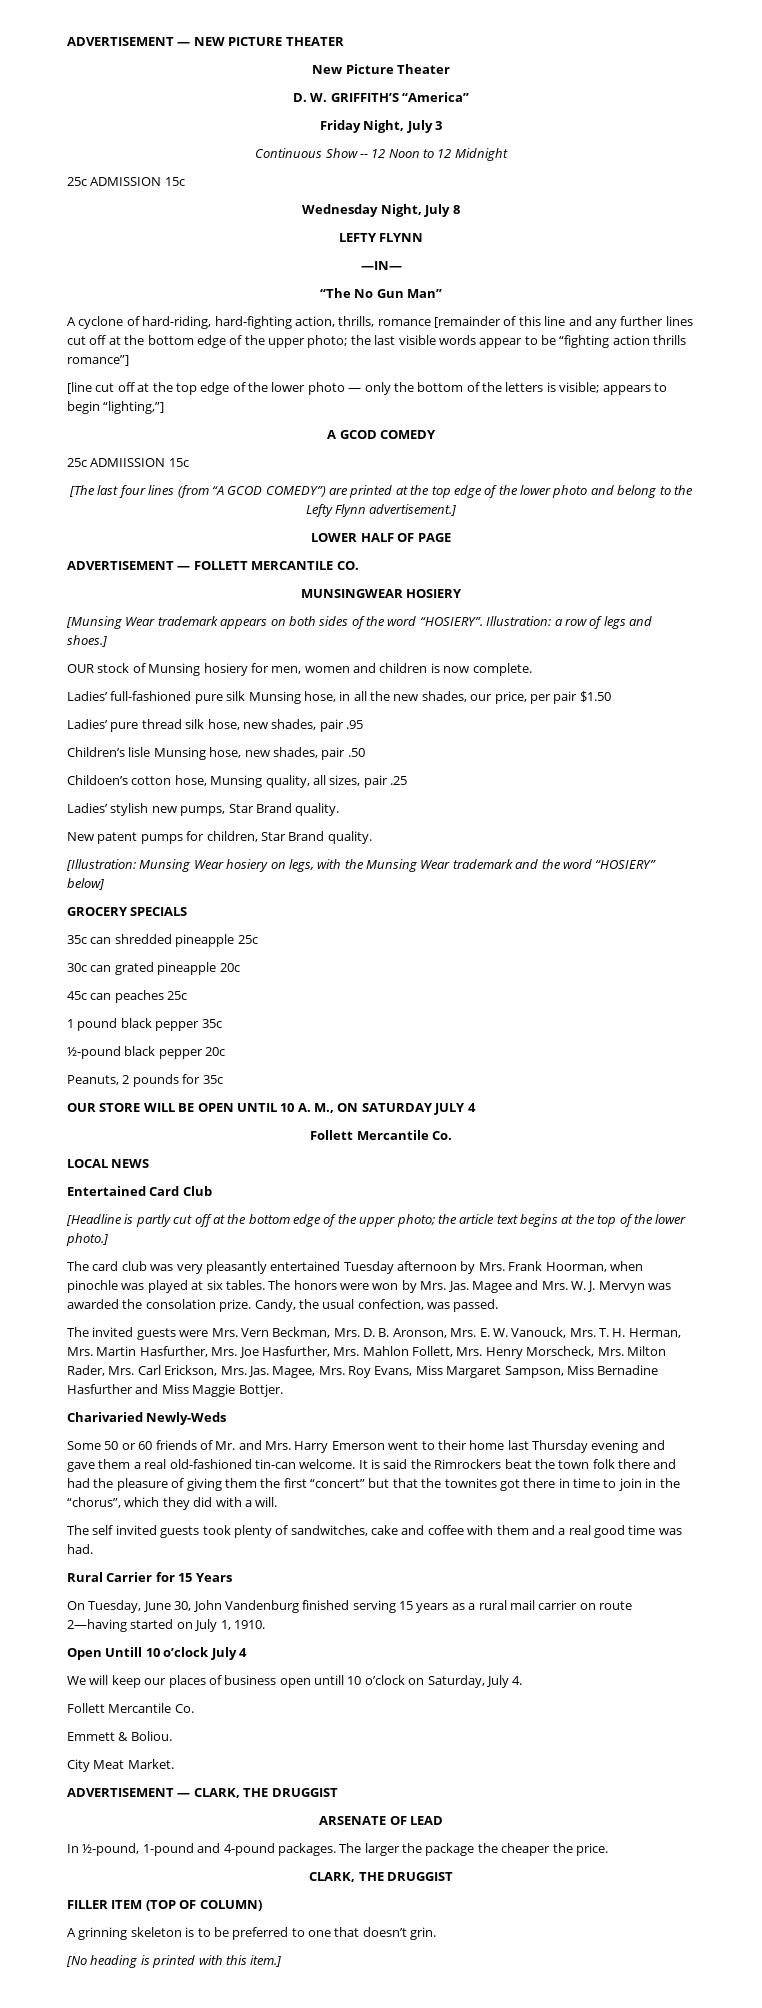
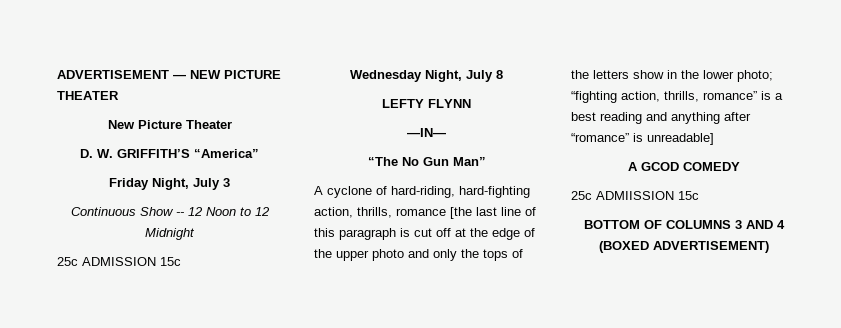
- A cyclone of hard-riding, hard-fighting action, thrills, romance [remainder of this line and any further lines cut off at the bottom edge of the upper photo; the last visible words appear to be “fighting action thrills romance”]
- [line cut off at the top edge of the lower photo — only the bottom of the letters is visible; appears to begin “lighting,”]
+ A cyclone of hard-riding, hard-fighting action, thrills, romance [the last line of this paragraph is cut off at the edge of the upper photo and only the tops of the letters show in the lower photo; “fighting action, thrills, romance” is a best reading and anything after “romance” is unreadable]
- [The last four lines (from “A GCOD COMEDY”) are printed at the top edge of the lower photo and belong to the Lefty Flynn advertisement.]
- LOWER HALF OF PAGE
- ADVERTISEMENT — FOLLETT MERCANTILE CO.
- MUNSINGWEAR HOSIERY
- [Munsing Wear trademark appears on both sides of the word “HOSIERY”. Illustration: a row of legs and shoes.]
- OUR stock of Munsing hosiery for men, women and children is now complete.
- Ladies’ full-fashioned pure silk Munsing hose, in all the new shades, our price, per pair $1.50
- Ladies’ pure thread silk hose, new shades, pair .95
- Children’s lisle Munsing hose, new shades, pair .50
- Childoen’s cotton hose, Munsing quality, all sizes, pair .25
- Ladies’ stylish new pumps, Star Brand quality.
- New patent pumps for children, Star Brand quality.
- [Illustration: Munsing Wear hosiery on legs, with the Munsing Wear trademark and the word “HOSIERY” below]
- GROCERY SPECIALS
- 35c can shredded pineapple 25c
- 30c can grated pineapple 20c
- 45c can peaches 25c
- 1 pound black pepper 35c
- ½-pound black pepper 20c
- Peanuts, 2 pounds for 35c
- OUR STORE WILL BE OPEN UNTIL 10 A. M., ON SATURDAY JULY 4
- Follett Mercantile Co.
- LOCAL NEWS
- Entertained Card Club
- [Headline is partly cut off at the bottom edge of the upper photo; the article text begins at the top of the lower photo.]
- The card club was very pleasantly entertained Tuesday afternoon by Mrs. Frank Hoorman, when pinochle was played at six tables. The honors were won by Mrs. Jas. Magee and Mrs. W. J. Mervyn was awarded the consolation prize. Candy, the usual confection, was passed.
- The invited guests were Mrs. Vern Beckman, Mrs. D. B. Aronson, Mrs. E. W. Vanouck, Mrs. T. H. Herman, Mrs. Martin Hasfurther, Mrs. Joe Hasfurther, Mrs. Mahlon Follett, Mrs. Henry Morscheck, Mrs. Milton Rader, Mrs. Carl Erickson, Mrs. Jas. Magee, Mrs. Roy Evans, Miss Margaret Sampson, Miss Bernadine Hasfurther and Miss Maggie Bottjer.
- Charivaried Newly-Weds
- Some 50 or 60 friends of Mr. and Mrs. Harry Emerson went to their home last Thursday evening and gave them a real old-fashioned tin-can welcome. It is said the Rimrockers beat the town folk there and had the pleasure of giving them the first “concert” but that the townites got there in time to join in the “chorus”, which they did with a will.
- The self invited guests took plenty of sandwitches, cake and coffee with them and a real good time was had.
- Rural Carrier for 15 Years
- On Tuesday, June 30, John Vandenburg finished serving 15 years as a rural mail carrier on route 2—having started on July 1, 1910.
- Open Untill 10 o’clock July 4
- We will keep our places of business open untill 10 o’clock on Saturday, July 4.
- Follett Mercantile Co.
- Emmett & Boliou.
- City Meat Market.
- ADVERTISEMENT — CLARK, THE DRUGGIST
- ARSENATE OF LEAD
- In ½-pound, 1-pound and 4-pound packages. The larger the package the cheaper the price.
- CLARK, THE DRUGGIST
- FILLER ITEM (TOP OF COLUMN)
- A grinning skeleton is to be preferred to one that doesn’t grin.
- [No heading is printed with this item.]
+ BOTTOM OF COLUMNS 3 AND 4 (BOXED ADVERTISEMENT)

